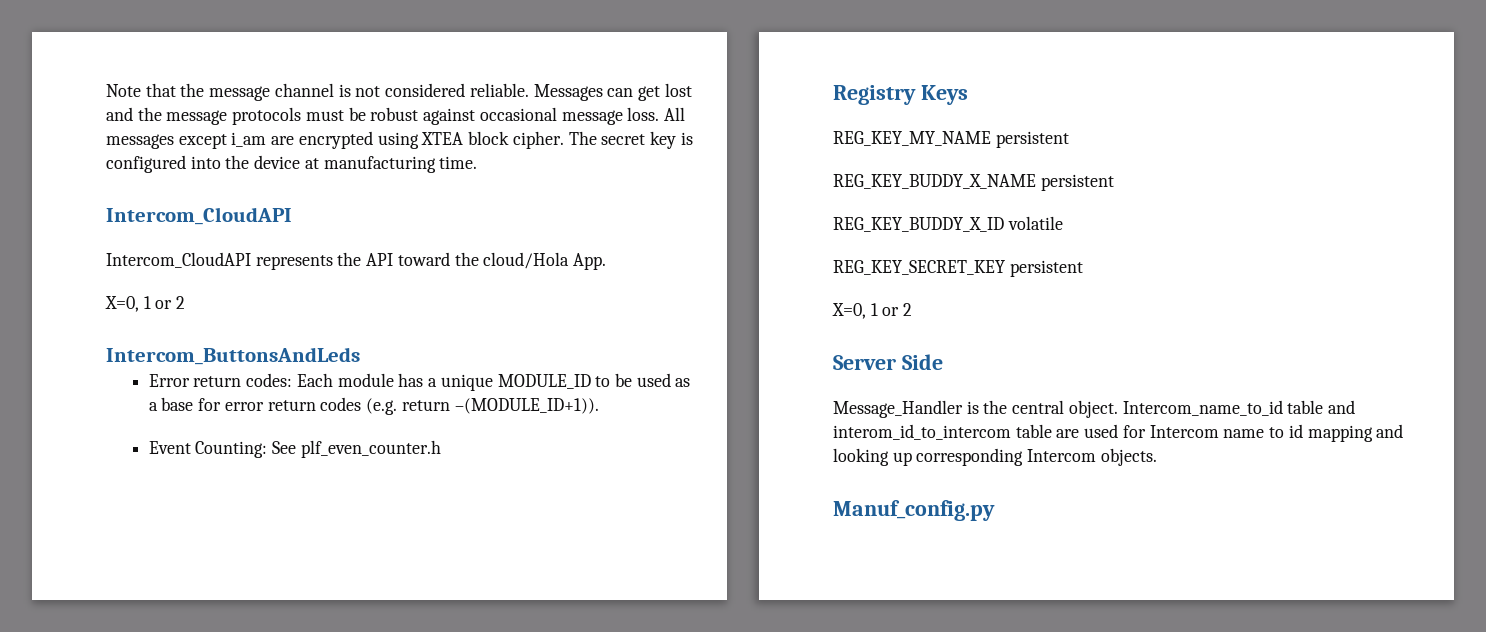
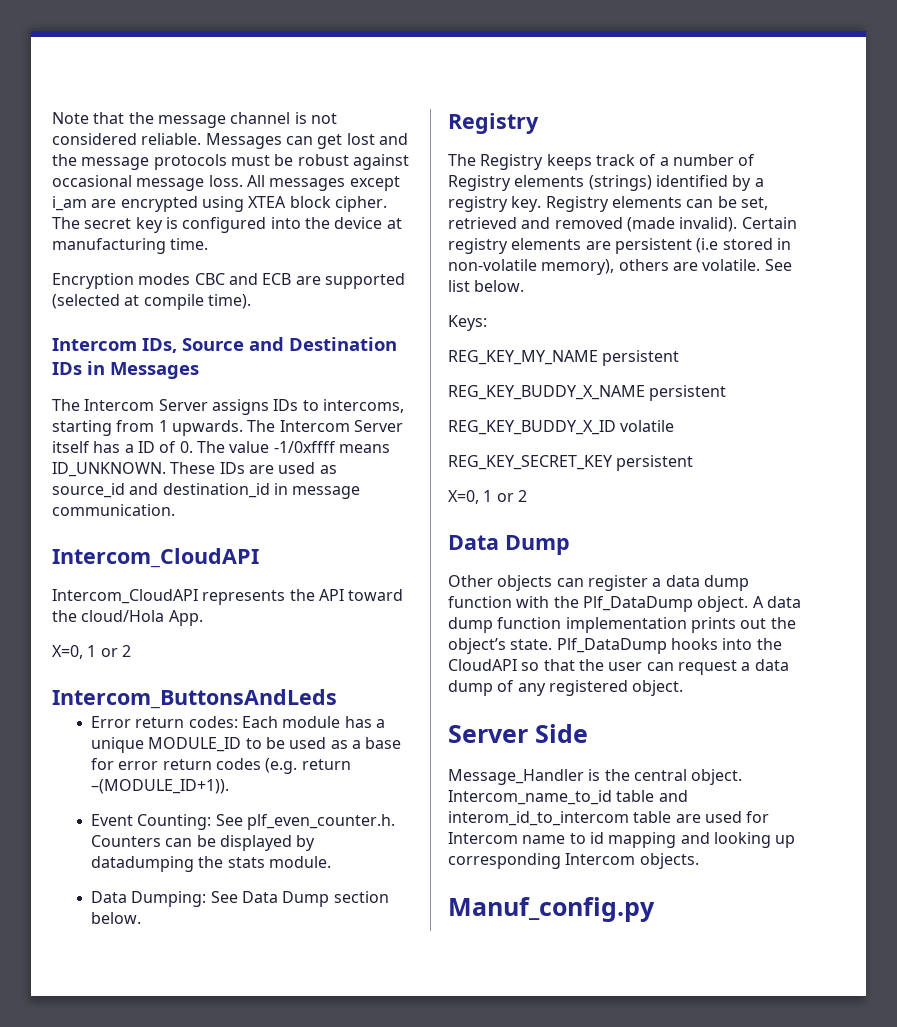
+ Encryption modes CBC and ECB are supported (selected at compile time).
+ Intercom IDs, Source and Destination IDs in Messages
+ The Intercom Server assigns IDs to intercoms, starting from 1 upwards. The Intercom Server itself has a ID of 0. The value -1/0xffff means ID_UNKNOWN. These IDs are used as source_id and destination_id in message communication.
- Event Counting: See plf_even_counter.h
- Registry Keys
+ Event Counting: See plf_even_counter.h. Counters can be displayed by datadumping the stats module.
+ Data Dumping: See Data Dump section below.
+ Registry
+ The Registry keeps track of a number of Registry elements (strings) identified by a registry key. Registry elements can be set, retrieved and removed (made invalid). Certain registry elements are persistent (i.e stored in non-volatile memory), others are volatile. See list below.
+ Keys:
  REG_KEY_SECRET_KEY persistent
  X=0, 1 or 2
+ Data Dump
+ Other objects can register a data dump function with the Plf_DataDump object. A data dump function implementation prints out the object’s state. Plf_DataDump hooks into the CloudAPI so that the user can request a data dump of any registered object.

